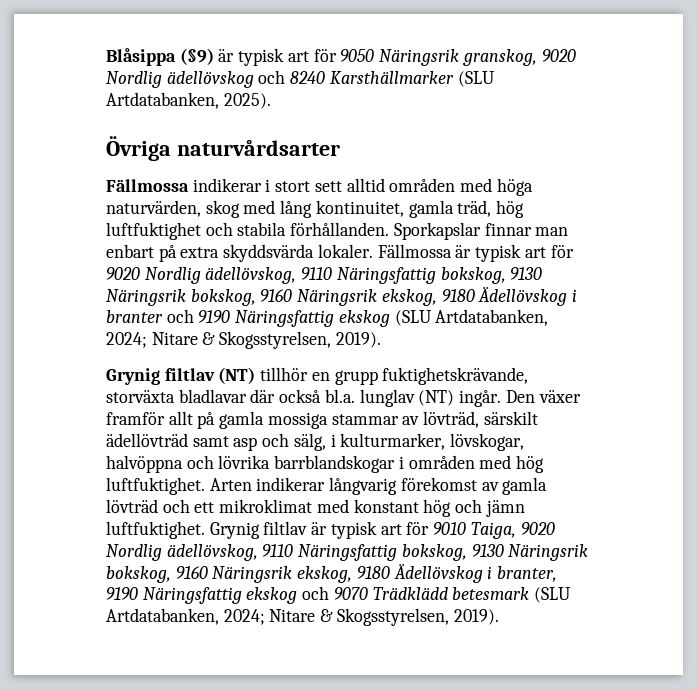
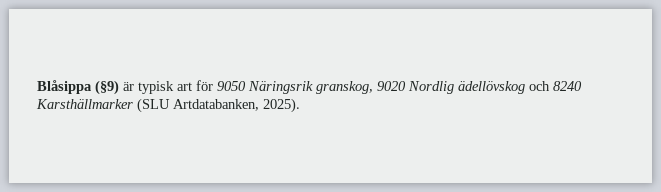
- Övriga naturvårdsarter
- Fällmossa indikerar i stort sett alltid områden med höga naturvärden, skog med lång kontinuitet, gamla träd, hög luftfuktighet och stabila förhållanden. Sporkapslar finnar man enbart på extra skyddsvärda lokaler. Fällmossa är typisk art för 9020 Nordlig ädellövskog, 9110 Näringsfattig bokskog, 9130 Näringsrik bokskog, 9160 Näringsrik ekskog, 9180 Ädellövskog i branter och 9190 Näringsfattig ekskog (SLU Artdatabanken, 2024; Nitare & Skogsstyrelsen, 2019).
- Grynig filtlav (NT) tillhör en grupp fuktighetskrävande, storväxta bladlavar där också bl.a. lunglav (NT) ingår. Den växer framför allt på gamla mossiga stammar av lövträd, särskilt ädellövträd samt asp och sälg, i kulturmarker, lövskogar, halvöppna och lövrika barrblandskogar i områden med hög luftfuktighet. Arten indikerar långvarig förekomst av gamla lövträd och ett mikroklimat med konstant hög och jämn luftfuktighet. Grynig filtlav är typisk art för 9010 Taiga, 9020 Nordlig ädellövskog, 9110 Näringsfattig bokskog, 9130 Näringsrik bokskog, 9160 Näringsrik ekskog, 9180 Ädellövskog i branter, 9190 Näringsfattig ekskog och 9070 Trädklädd betesmark (SLU Artdatabanken, 2024; Nitare & Skogsstyrelsen, 2019).

